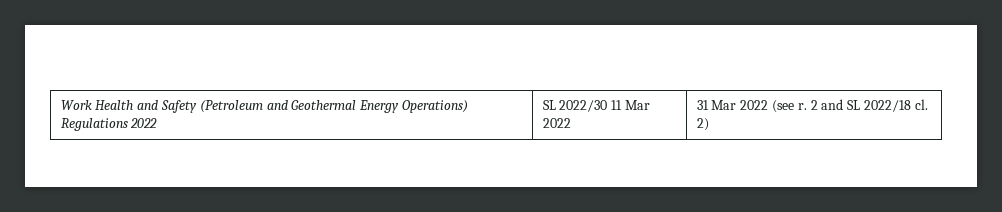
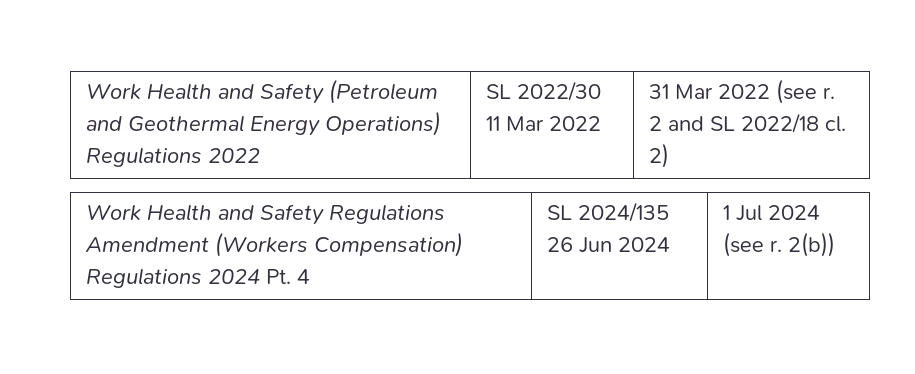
+ Work Health and Safety Regulations Amendment (Workers Compensation) Regulations 2024 Pt. 4 | SL 2024/135 26 Jun 2024 | 1 Jul 2024 (see r. 2(b))

